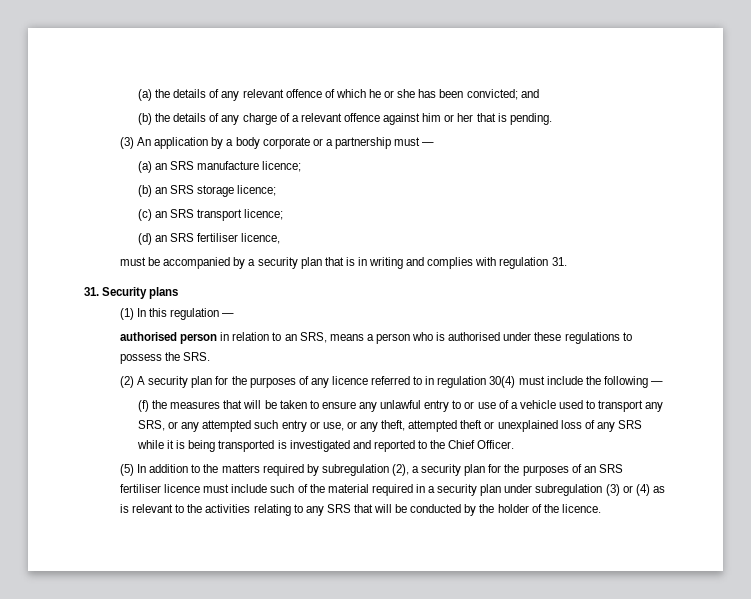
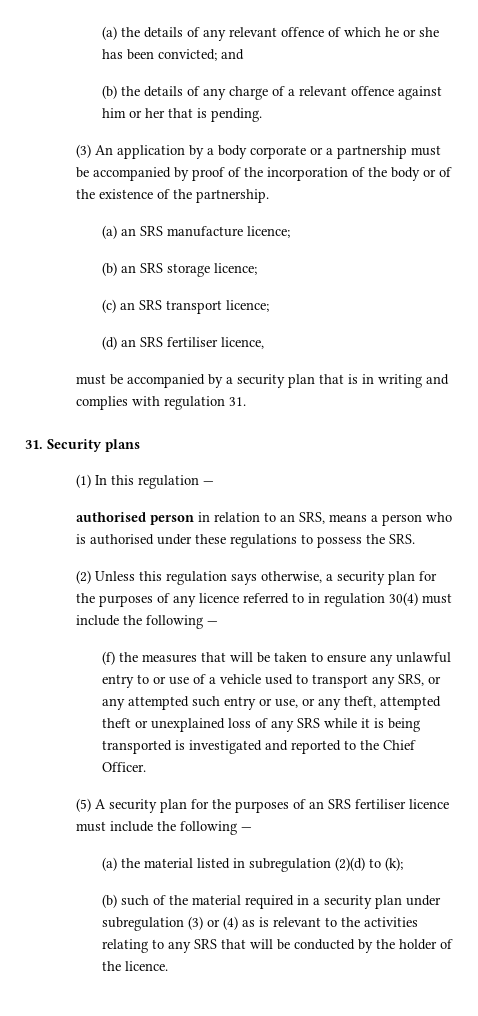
- (3) An application by a body corporate or a partnership must —
+ (3) An application by a body corporate or a partnership must be accompanied by proof of the incorporation of the body or of the existence of the partnership.
- (2) A security plan for the purposes of any licence referred to in regulation 30(4) must include the following —
+ (2) Unless this regulation says otherwise, a security plan for the purposes of any licence referred to in regulation 30(4) must include the following —
- (5) In addition to the matters required by subregulation (2), a security plan for the purposes of an SRS fertiliser licence must include such of the material required in a security plan under subregulation (3) or (4) as is relevant to the activities relating to any SRS that will be conducted by the holder of the licence.
+ (5) A security plan for the purposes of an SRS fertiliser licence must include the following —
+ (a) the material listed in subregulation (2)(d) to (k);
+ (b) such of the material required in a security plan under subregulation (3) or (4) as is relevant to the activities relating to any SRS that will be conducted by the holder of the licence.

